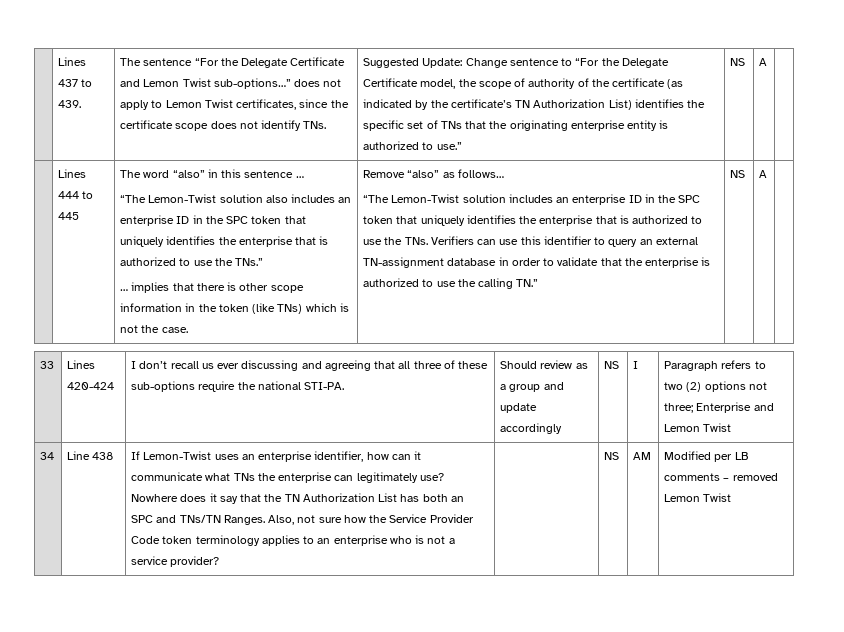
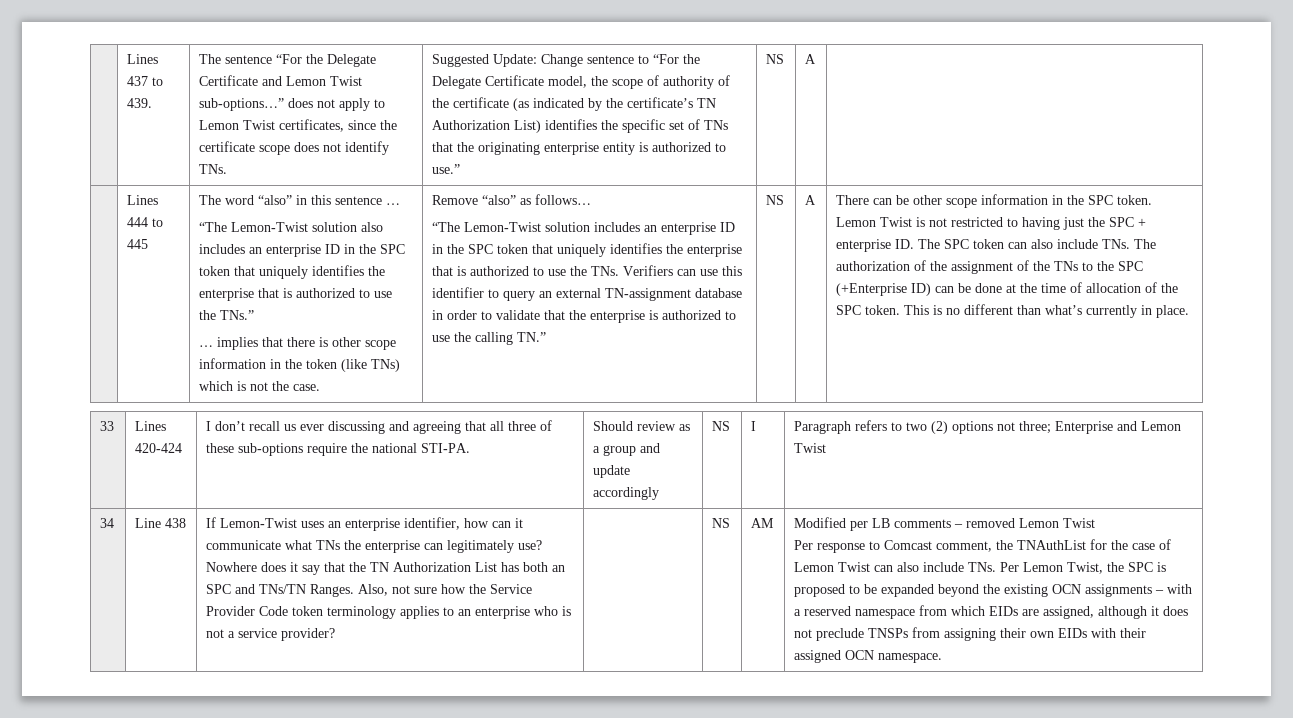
+ There can be other scope information in the SPC token. Lemon Twist is not restricted to having just the SPC + enterprise ID. The SPC token can also include TNs. The authorization of the assignment of the TNs to the SPC (+Enterprise ID) can be done at the time of allocation of the SPC token. This is no different than what’s currently in place.
+ Per response to Comcast comment, the TNAuthList for the case of Lemon Twist can also include TNs. Per Lemon Twist, the SPC is proposed to be expanded beyond the existing OCN assignments – with a reserved namespace from which EIDs are assigned, although it does not preclude TNSPs from assigning their own EIDs with their assigned OCN namespace.

